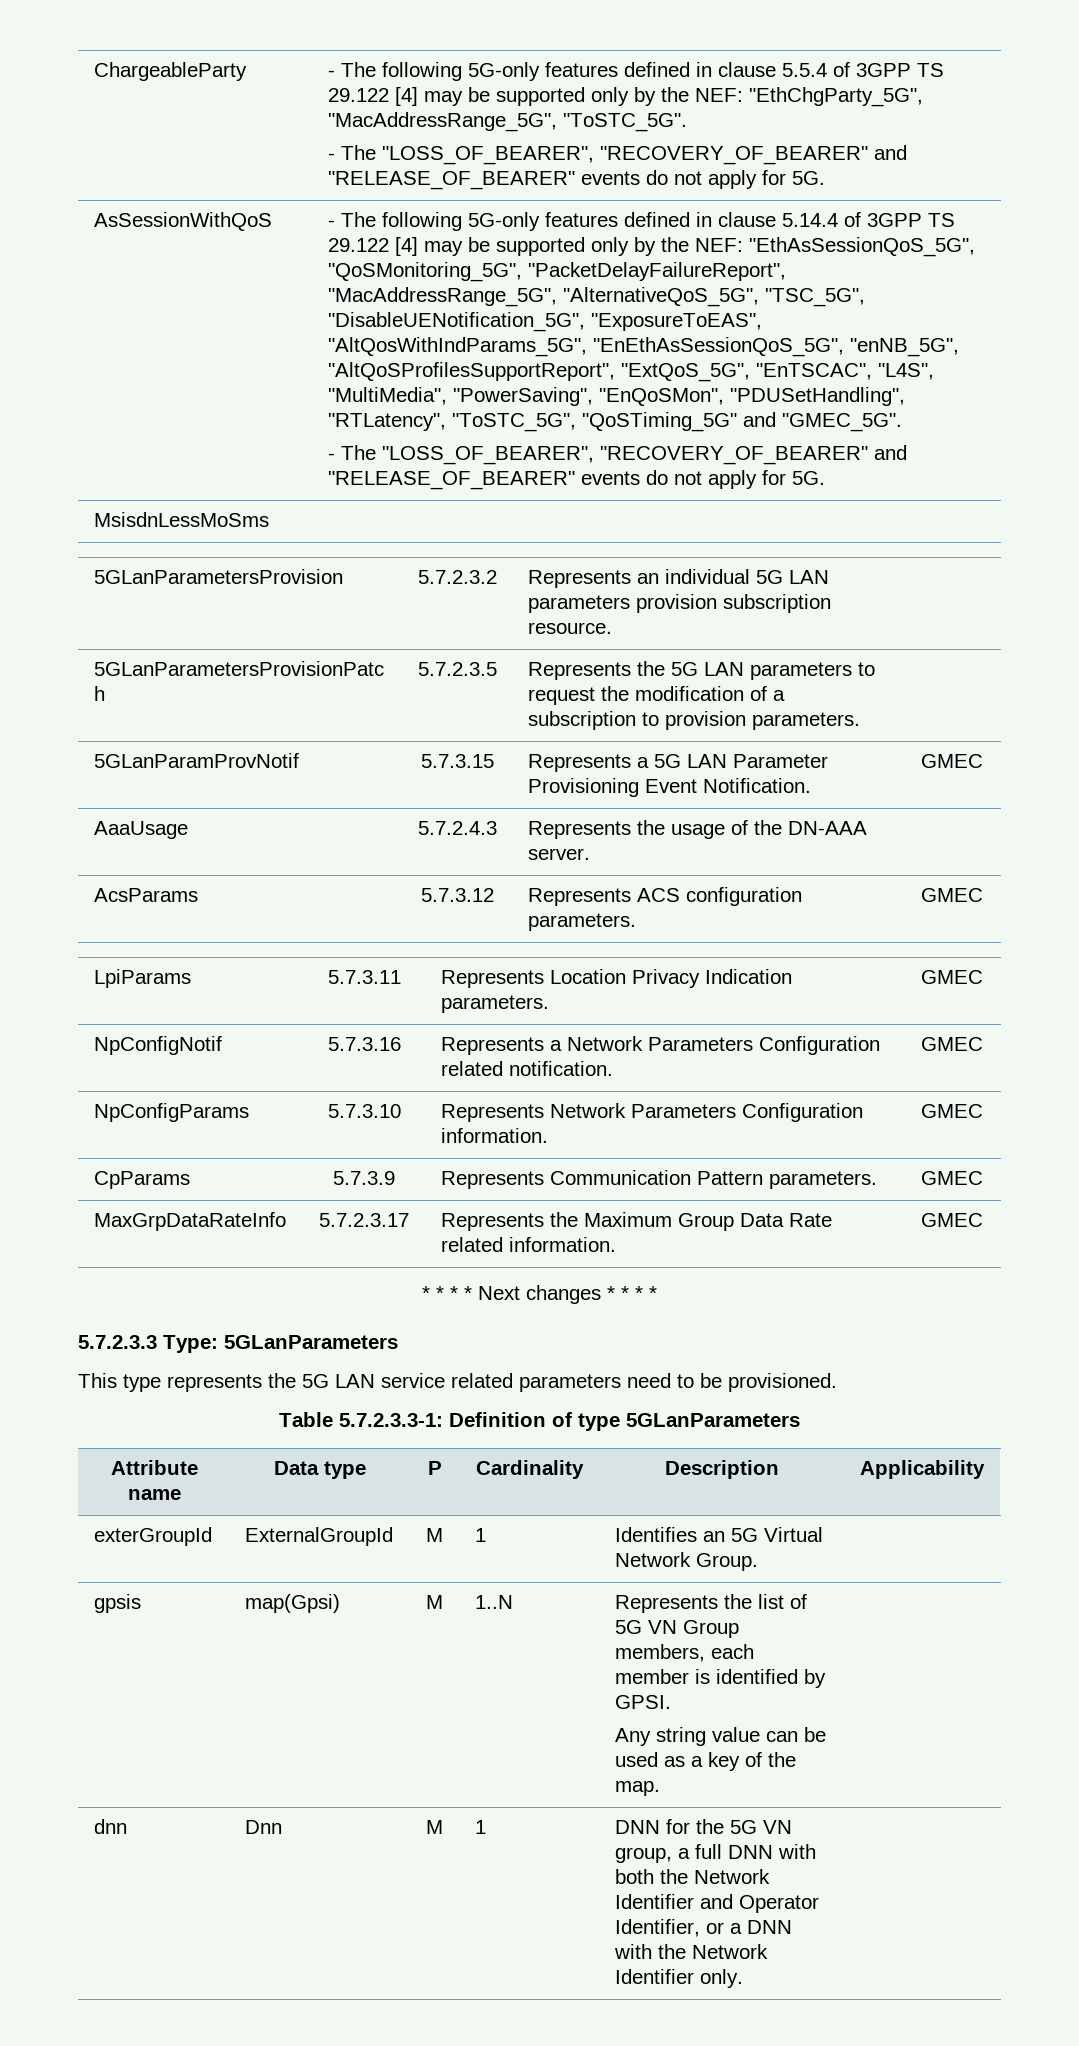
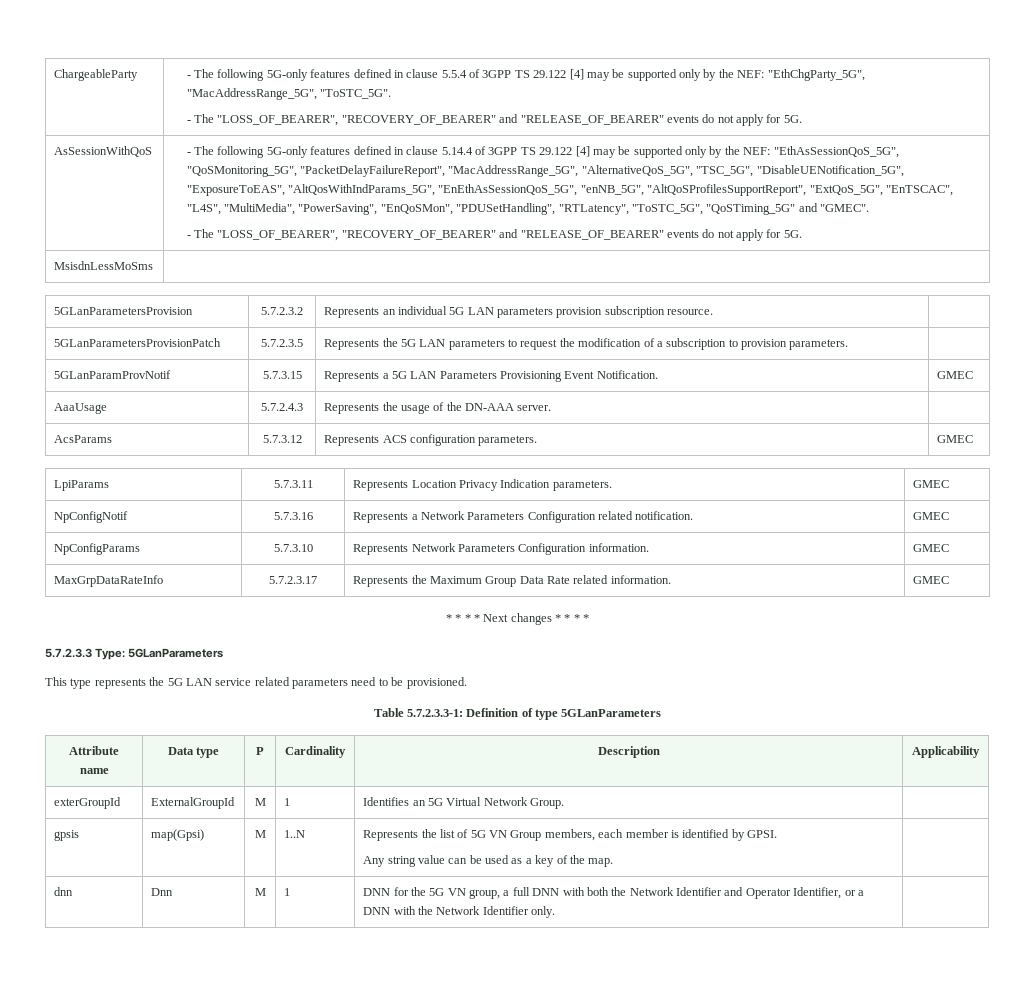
- - The following 5G-only features defined in clause 5.14.4 of 3GPP TS 29.122 [4] may be supported only by the NEF: "EthAsSessionQoS_5G", "QoSMonitoring_5G", "PacketDelayFailureReport", "MacAddressRange_5G", "AlternativeQoS_5G", "TSC_5G", "DisableUENotification_5G", "ExposureToEAS", "AltQosWithIndParams_5G", "EnEthAsSessionQoS_5G", "enNB_5G", "AltQoSProfilesSupportReport", "ExtQoS_5G", "EnTSCAC", "L4S", "MultiMedia", "PowerSaving", "EnQoSMon", "PDUSetHandling", "RTLatency", "ToSTC_5G", "QoSTiming_5G" and "GMEC_5G".
+ - The following 5G-only features defined in clause 5.14.4 of 3GPP TS 29.122 [4] may be supported only by the NEF: "EthAsSessionQoS_5G", "QoSMonitoring_5G", "PacketDelayFailureReport", "MacAddressRange_5G", "AlternativeQoS_5G", "TSC_5G", "DisableUENotification_5G", "ExposureToEAS", "AltQosWithIndParams_5G", "EnEthAsSessionQoS_5G", "enNB_5G", "AltQoSProfilesSupportReport", "ExtQoS_5G", "EnTSCAC", "L4S", "MultiMedia", "PowerSaving", "EnQoSMon", "PDUSetHandling", "RTLatency", "ToSTC_5G", "QoSTiming_5G" and "GMEC".
- 5GLanParamProvNotif | 5.7.3.15 | Represents a 5G LAN Parameter Provisioning Event Notification. | GMEC
+ 5GLanParamProvNotif | 5.7.3.15 | Represents a 5G LAN Parameters Provisioning Event Notification. | GMEC
- CpParams | 5.7.3.9 | Represents Communication Pattern parameters. | GMEC

